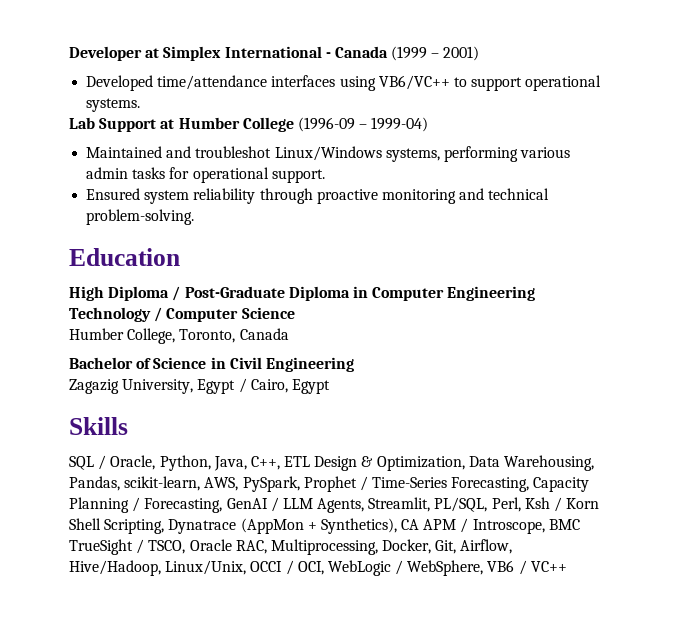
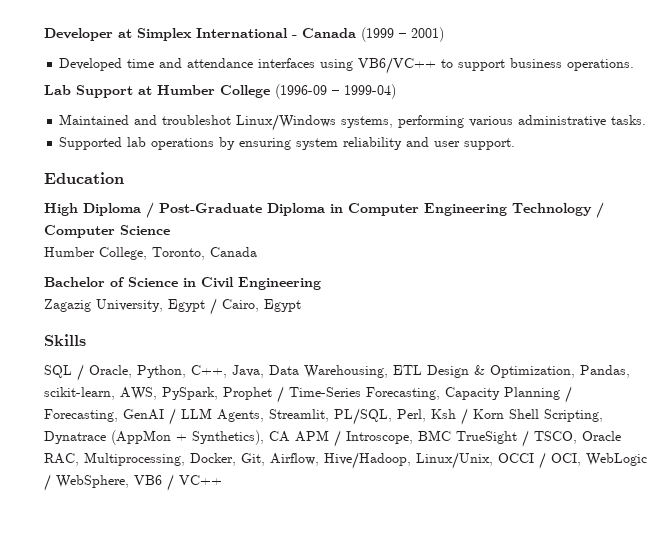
- Developed time/attendance interfaces using VB6/VC++ to support operational systems.
+ Developed time and attendance interfaces using VB6/VC++ to support business operations.
- Maintained and troubleshot Linux/Windows systems, performing various admin tasks for operational support.
- Ensured system reliability through proactive monitoring and technical problem-solving.
+ Maintained and troubleshot Linux/Windows systems, performing various administrative tasks.
+ Supported lab operations by ensuring system reliability and user support.
- SQL / Oracle, Python, Java, C++, ETL Design & Optimization, Data Warehousing, Pandas, scikit-learn, AWS, PySpark, Prophet / Time-Series Forecasting, Capacity Planning / Forecasting, GenAI / LLM Agents, Streamlit, PL/SQL, Perl, Ksh / Korn Shell Scripting, Dynatrace (AppMon + Synthetics), CA APM / Introscope, BMC TrueSight / TSCO, Oracle RAC, Multiprocessing, Docker, Git, Airflow, Hive/Hadoop, Linux/Unix, OCCI / OCI, WebLogic / WebSphere, VB6 / VC++
+ SQL / Oracle, Python, C++, Java, Data Warehousing, ETL Design & Optimization, Pandas, scikit-learn, AWS, PySpark, Prophet / Time-Series Forecasting, Capacity Planning / Forecasting, GenAI / LLM Agents, Streamlit, PL/SQL, Perl, Ksh / Korn Shell Scripting, Dynatrace (AppMon + Synthetics), CA APM / Introscope, BMC TrueSight / TSCO, Oracle RAC, Multiprocessing, Docker, Git, Airflow, Hive/Hadoop, Linux/Unix, OCCI / OCI, WebLogic / WebSphere, VB6 / VC++

